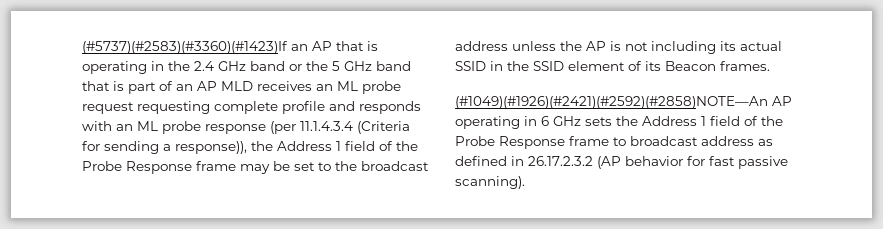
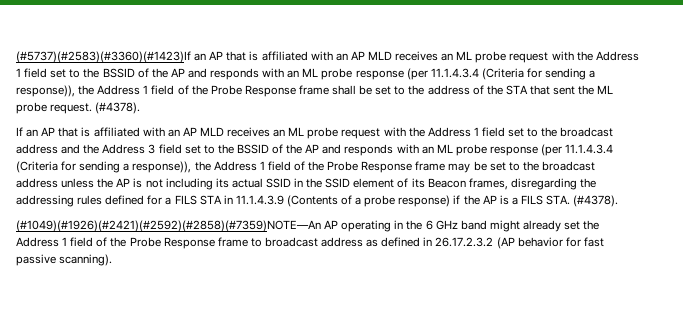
- (#5737)(#2583)(#3360)(#1423)If an AP that is operating in the 2.4 GHz band or the 5 GHz band that is part of an AP MLD receives an ML probe request requesting complete profile and responds with an ML probe response (per 11.1.4.3.4 (Criteria for sending a response)), the Address 1 field of the Probe Response frame may be set to the broadcast address unless the AP is not including its actual SSID in the SSID element of its Beacon frames.
- (#1049)(#1926)(#2421)(#2592)(#2858)NOTE—An AP operating in 6 GHz sets the Address 1 field of the Probe Response frame to broadcast address as defined in 26.17.2.3.2 (AP behavior for fast passive scanning).
+ (#5737)(#2583)(#3360)(#1423)If an AP that is affiliated with an AP MLD receives an ML probe request with the Address 1 field set to the BSSID of the AP and responds with an ML probe response (per 11.1.4.3.4 (Criteria for sending a response)), the Address 1 field of the Probe Response frame shall be set to the address of the STA that sent the ML probe request. (#4378).
+ If an AP that is affiliated with an AP MLD receives an ML probe request with the Address 1 field set to the broadcast address and the Address 3 field set to the BSSID of the AP and responds with an ML probe response (per 11.1.4.3.4 (Criteria for sending a response)), the Address 1 field of the Probe Response frame may be set to the broadcast address unless the AP is not including its actual SSID in the SSID element of its Beacon frames, disregarding the addressing rules defined for a FILS STA in 11.1.4.3.9 (Contents of a probe response) if the AP is a FILS STA. (#4378).
+ (#1049)(#1926)(#2421)(#2592)(#2858)(#7359)NOTE—An AP operating in the 6 GHz band might already set the Address 1 field of the Probe Response frame to broadcast address as defined in 26.17.2.3.2 (AP behavior for fast passive scanning).

